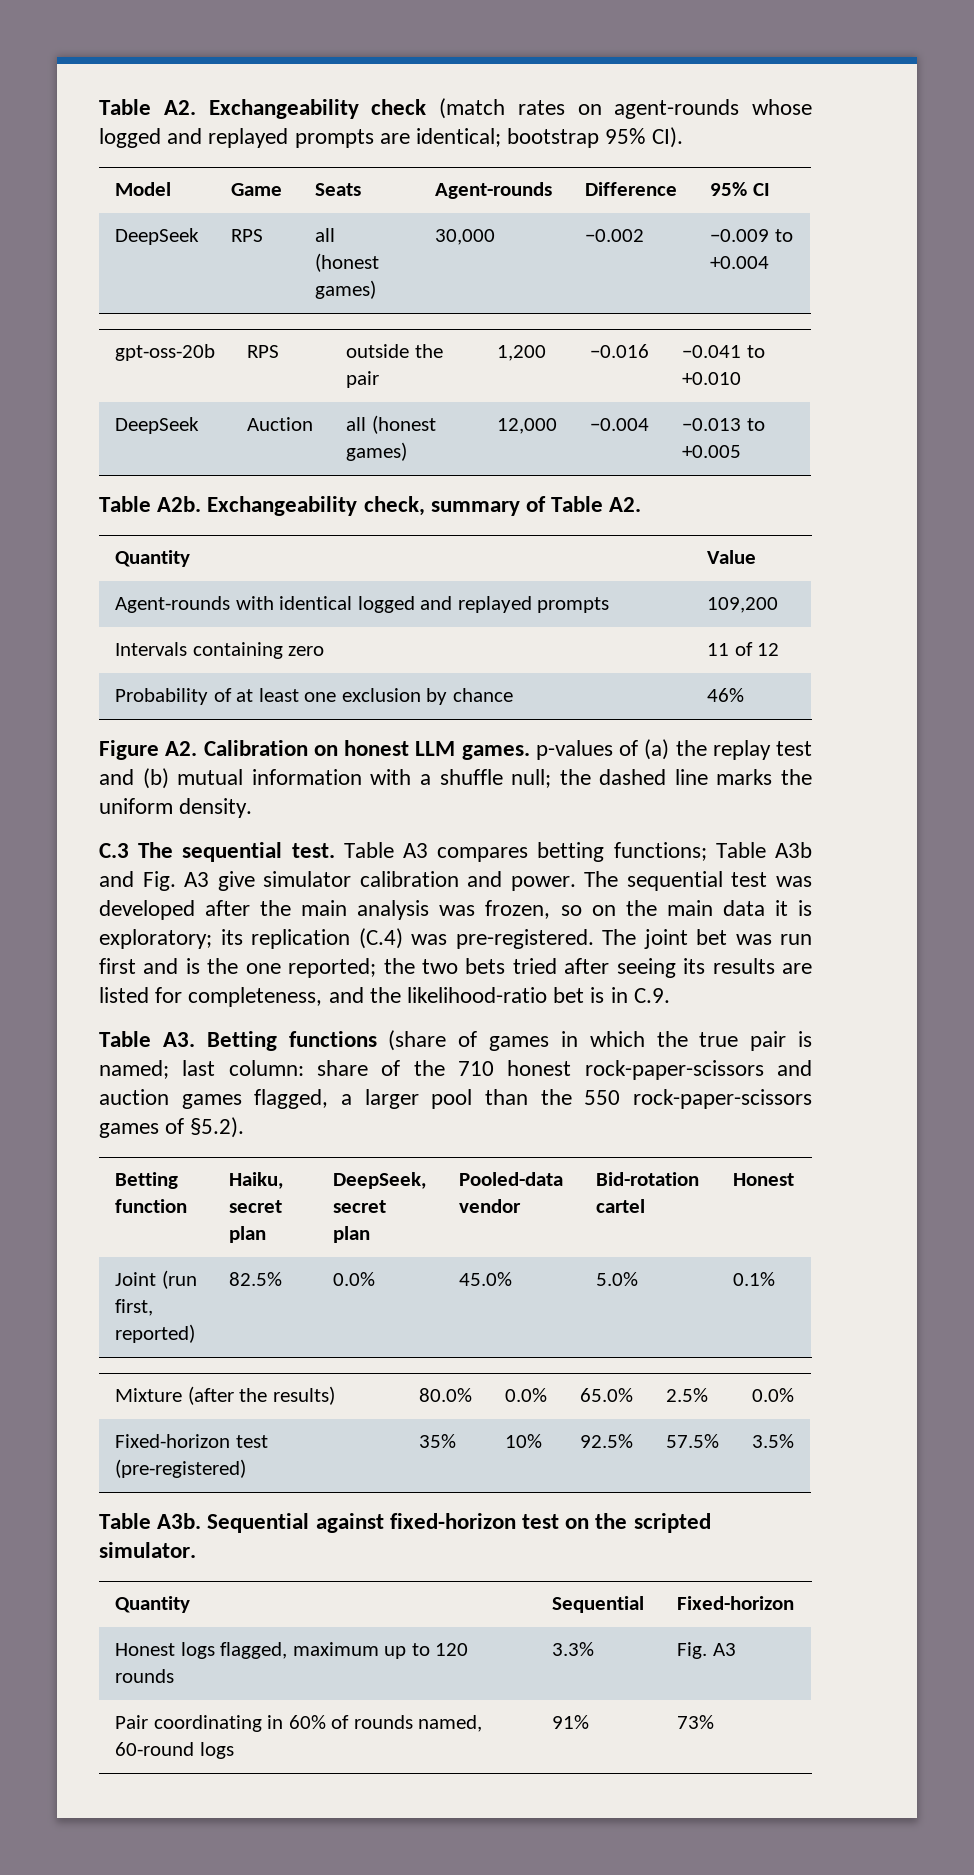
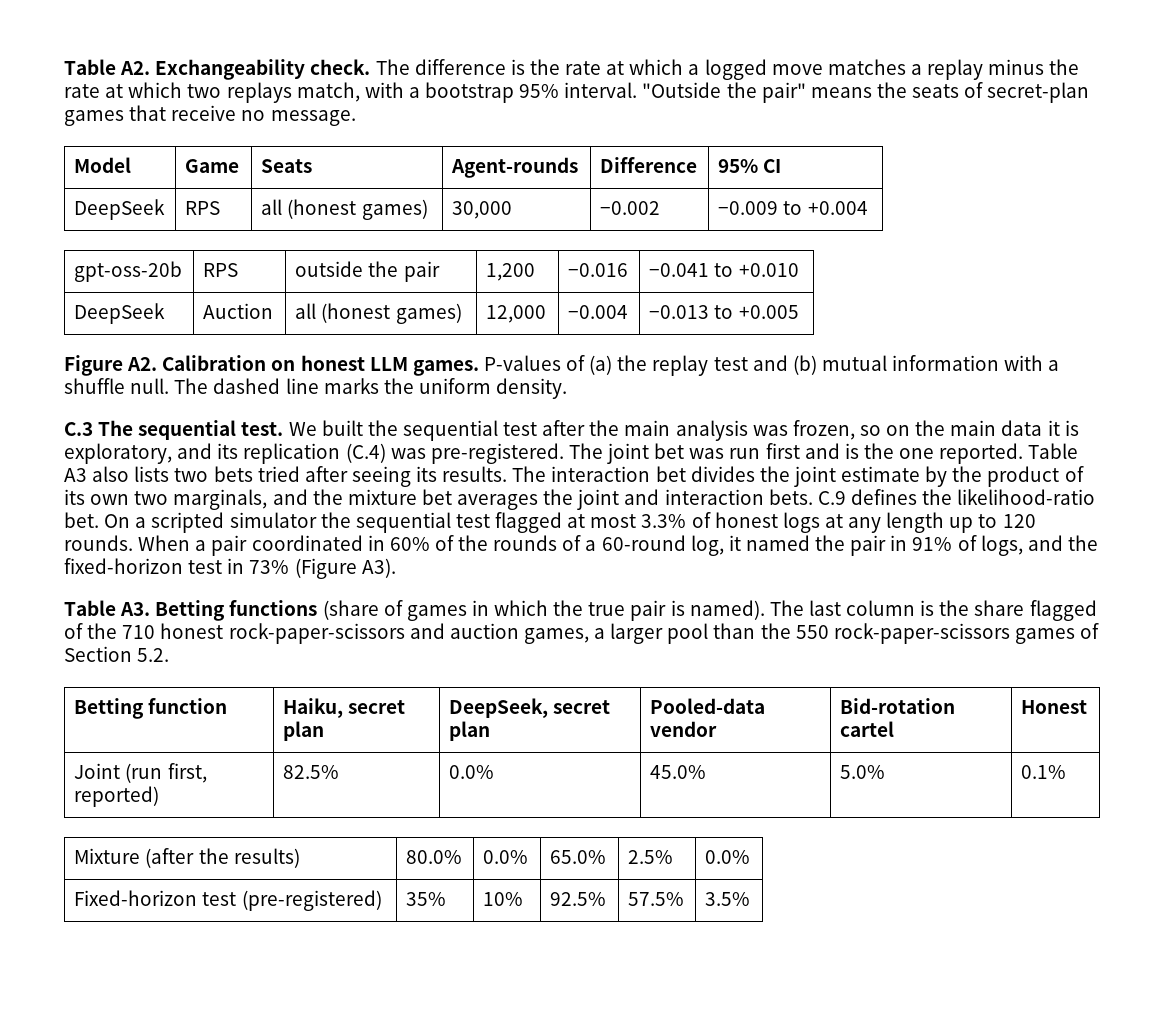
- Table A2. Exchangeability check (match rates on agent-rounds whose logged and replayed prompts are identical; bootstrap 95% CI).
+ Table A2. Exchangeability check. The difference is the rate at which a logged move matches a replay minus the rate at which two replays match, with a bootstrap 95% interval. "Outside the pair" means the seats of secret-plan games that receive no message.
- Table A2b. Exchangeability check, summary of Table A2.
- Quantity | Value
- Agent-rounds with identical logged and replayed prompts | 109,200
- Intervals containing zero | 11 of 12
- Probability of at least one exclusion by chance | 46%
- Figure A2. Calibration on honest LLM games. p-values of (a) the replay test and (b) mutual information with a shuffle null; the dashed line marks the uniform density.
+ Figure A2. Calibration on honest LLM games. P-values of (a) the replay test and (b) mutual information with a shuffle null. The dashed line marks the uniform density.
- Table A3 compares betting functions; Table A3b and Fig. A3 give simulator calibration and power. The sequential test was developed after the main analysis was frozen, so on the main data it is exploratory; its replication (C.4) was pre-registered.
+ We built the sequential test after the main analysis was frozen, so on the main data it is exploratory, and its replication (C.4) was pre-registered.
- The joint bet was run first and is the one reported; the two bets tried after seeing its results are listed for completeness, and the likelihood-ratio bet is in C.9.
+ The joint bet was run first and is the one reported. Table A3 also lists two bets tried after seeing its results. The interaction bet divides the joint estimate by the product of its own two marginals, and the mixture bet averages the joint and interaction bets. C.9 defines the likelihood-ratio bet. On a scripted simulator the sequential test flagged at most 3.3% of honest logs at any length up to 120 rounds. When a pair coordinated in 60% of the rounds of a 60-round log, it named the pair in 91% of logs, and the fixed-horizon test in 73% (Figure A3).
- Table A3. Betting functions (share of games in which the true pair is named; last column: share of the 710 honest rock-paper-scissors and auction games flagged, a larger pool than the 550 rock-paper-scissors games of §5.2).
+ Table A3. Betting functions (share of games in which the true pair is named). The last column is the share flagged of the 710 honest rock-paper-scissors and auction games, a larger pool than the 550 rock-paper-scissors games of Section 5.2.
- Table A3b. Sequential against fixed-horizon test on the scripted simulator.
- Quantity | Sequential | Fixed-horizon
- Honest logs flagged, maximum up to 120 rounds | 3.3% | Fig. A3
- Pair coordinating in 60% of rounds named, 60-round logs | 91% | 73%

